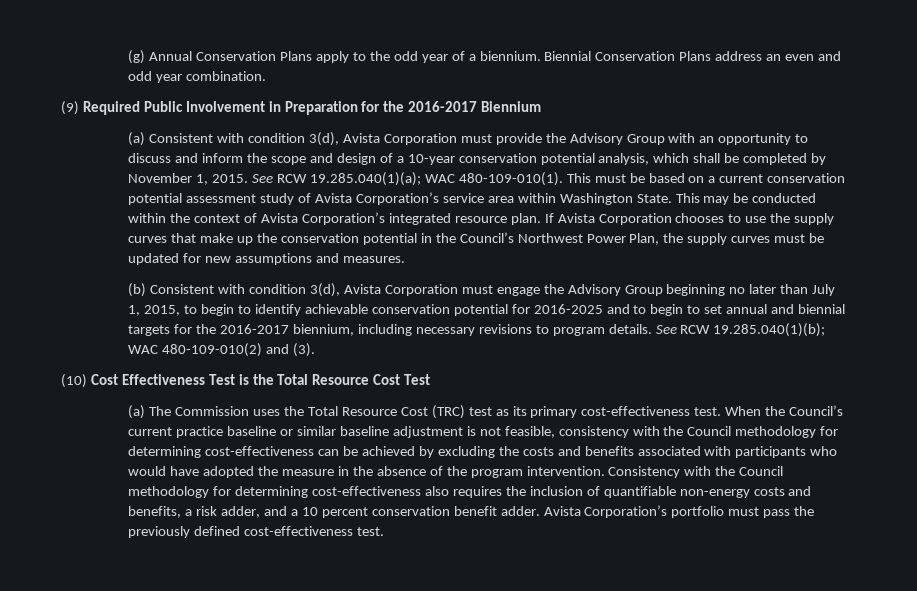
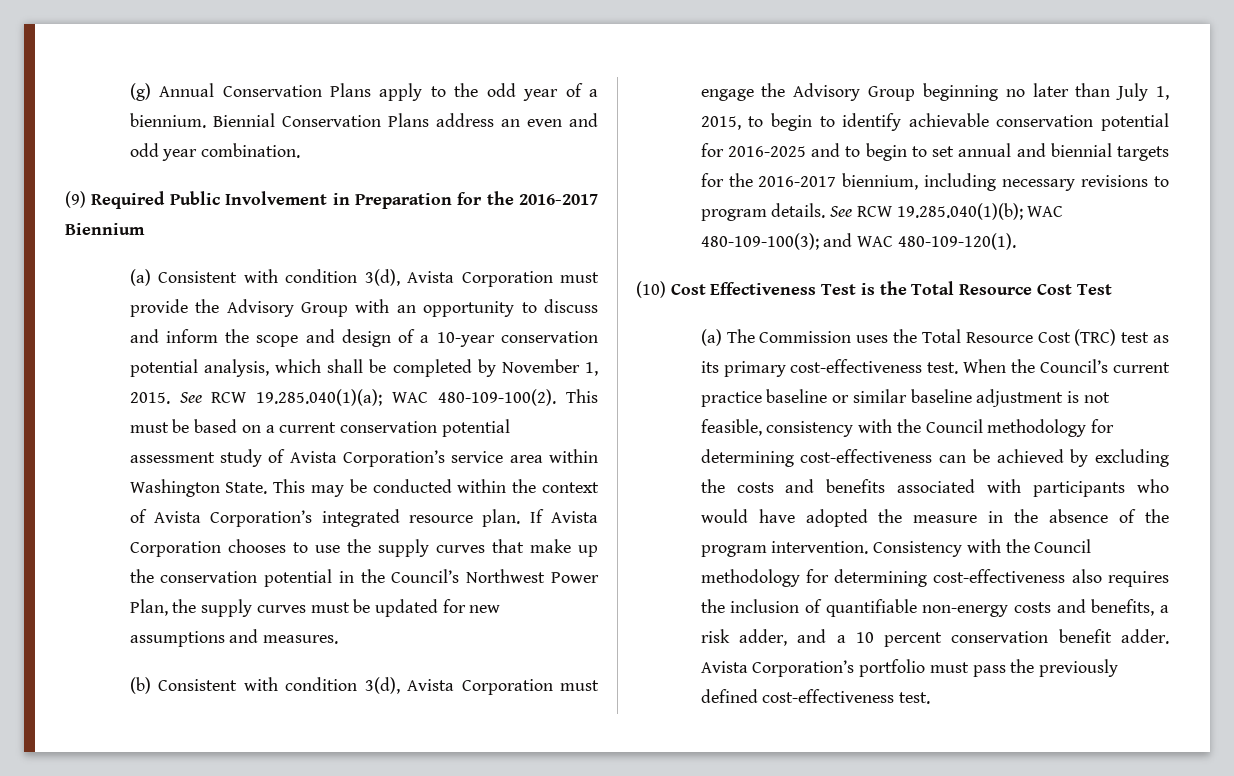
- See RCW 19.285.040(1)(a); WAC 480-109-010(1).
+ See RCW 19.285.040(1)(a); WAC 480-109-100(2).
- See RCW 19.285.040(1)(b); WAC 480-109-010(2) and (3).
+ See RCW 19.285.040(1)(b); WAC 480-109-100(3); and WAC 480-109-120(1).

